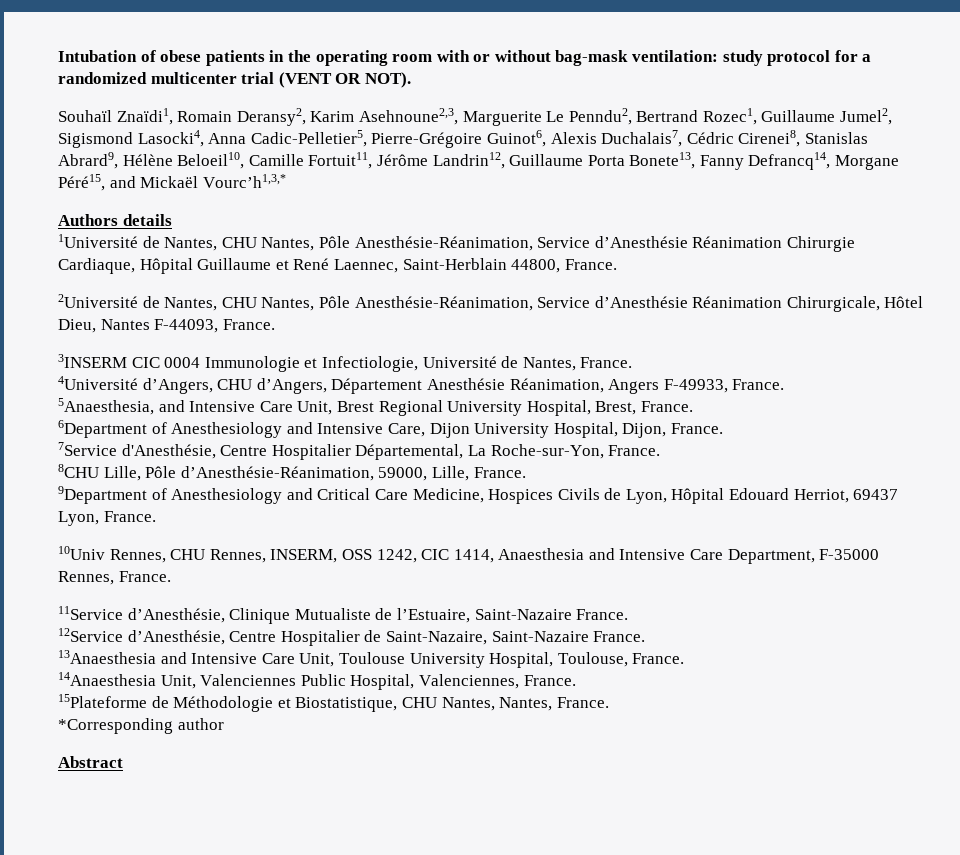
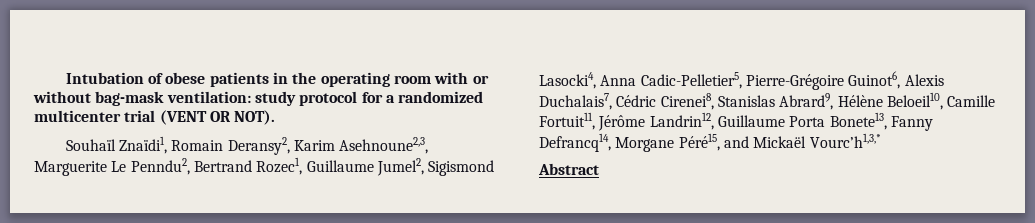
- Authors details
- 1Université de Nantes, CHU Nantes, Pôle Anesthésie-Réanimation, Service d’Anesthésie Réanimation Chirurgie Cardiaque, Hôpital Guillaume et René Laennec, Saint-Herblain 44800, France.
- 2Université de Nantes, CHU Nantes, Pôle Anesthésie-Réanimation, Service d’Anesthésie Réanimation Chirurgicale, Hôtel Dieu, Nantes F-44093, France.
- 3INSERM CIC 0004 Immunologie et Infectiologie, Université de Nantes, France.
- 4Université d’Angers, CHU d’Angers, Département Anesthésie Réanimation, Angers F-49933, France.
- 5Anaesthesia, and Intensive Care Unit, Brest Regional University Hospital, Brest, France.
- 6Department of Anesthesiology and Intensive Care, Dijon University Hospital, Dijon, France.
- 7Service d'Anesthésie, Centre Hospitalier Départemental, La Roche-sur-Yon, France.
- 8CHU Lille, Pôle d’Anesthésie-Réanimation, 59000, Lille, France.
- 9Department of Anesthesiology and Critical Care Medicine, Hospices Civils de Lyon, Hôpital Edouard Herriot, 69437 Lyon, France.
- 10Univ Rennes, CHU Rennes, INSERM, OSS 1242, CIC 1414, Anaesthesia and Intensive Care Department, F-35000 Rennes, France.
- 11Service d’Anesthésie, Clinique Mutualiste de l’Estuaire, Saint-Nazaire France.
- 12Service d’Anesthésie, Centre Hospitalier de Saint-Nazaire, Saint-Nazaire France.
- 13Anaesthesia and Intensive Care Unit, Toulouse University Hospital, Toulouse, France.
- 14Anaesthesia Unit, Valenciennes Public Hospital, Valenciennes, France.
- 15Plateforme de Méthodologie et Biostatistique, CHU Nantes, Nantes, France.
- *Corresponding author

